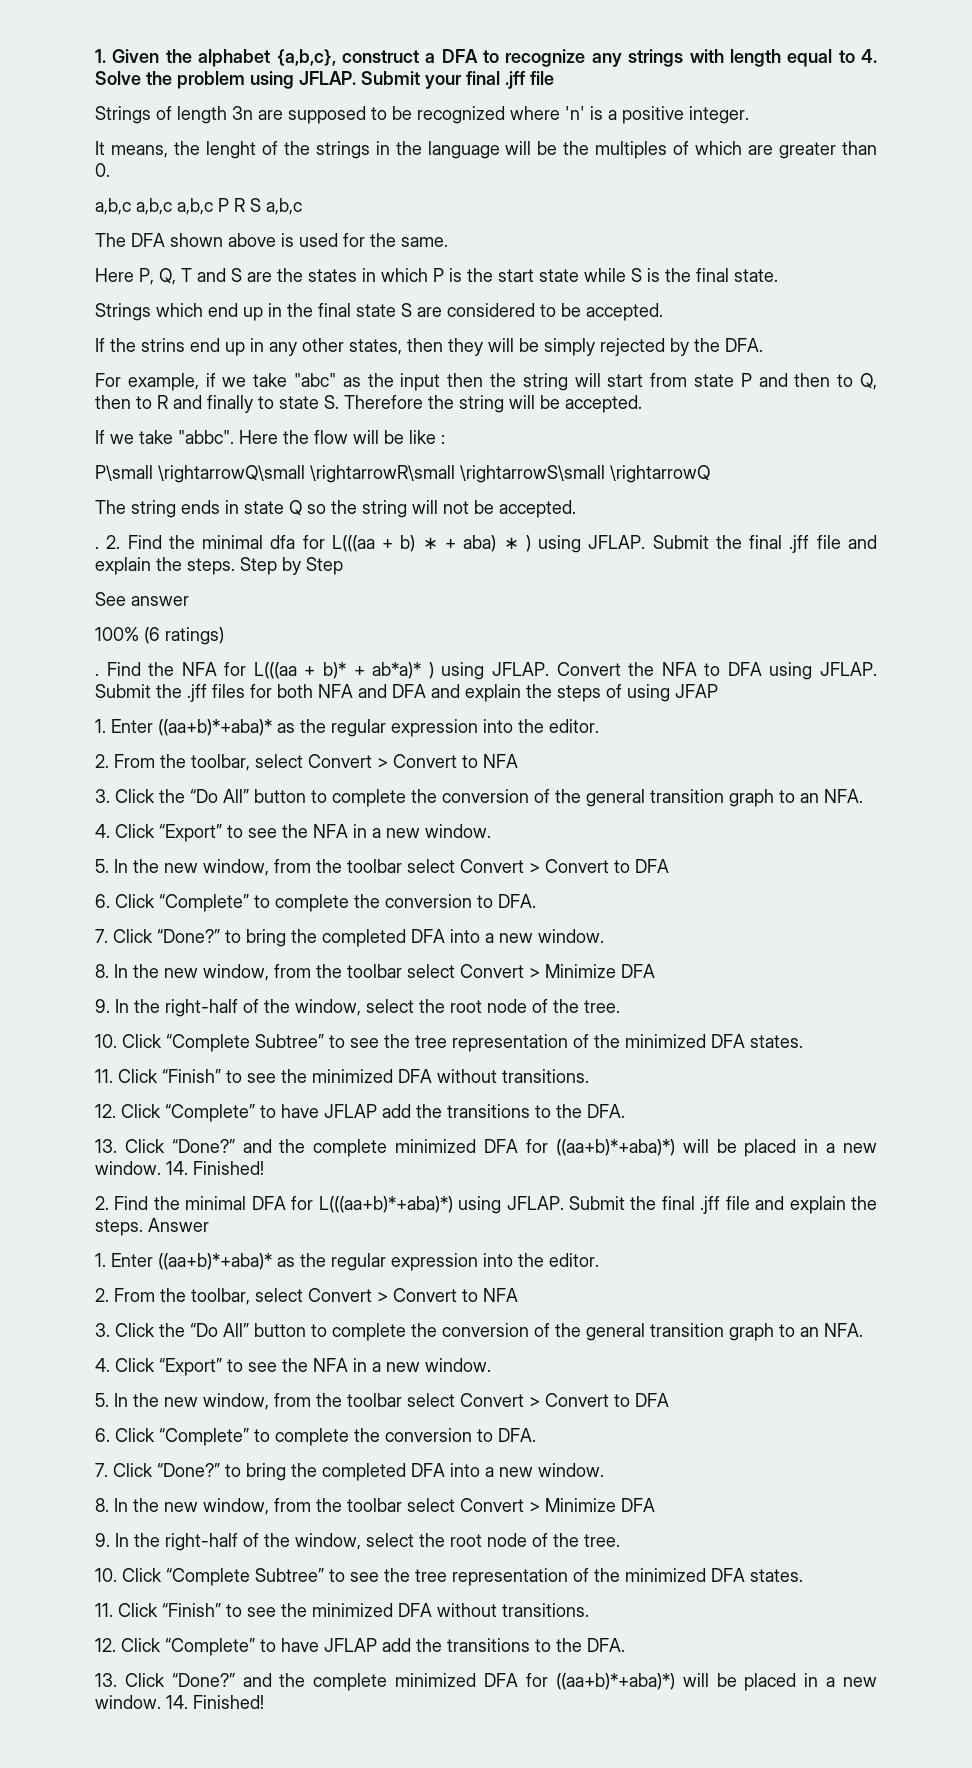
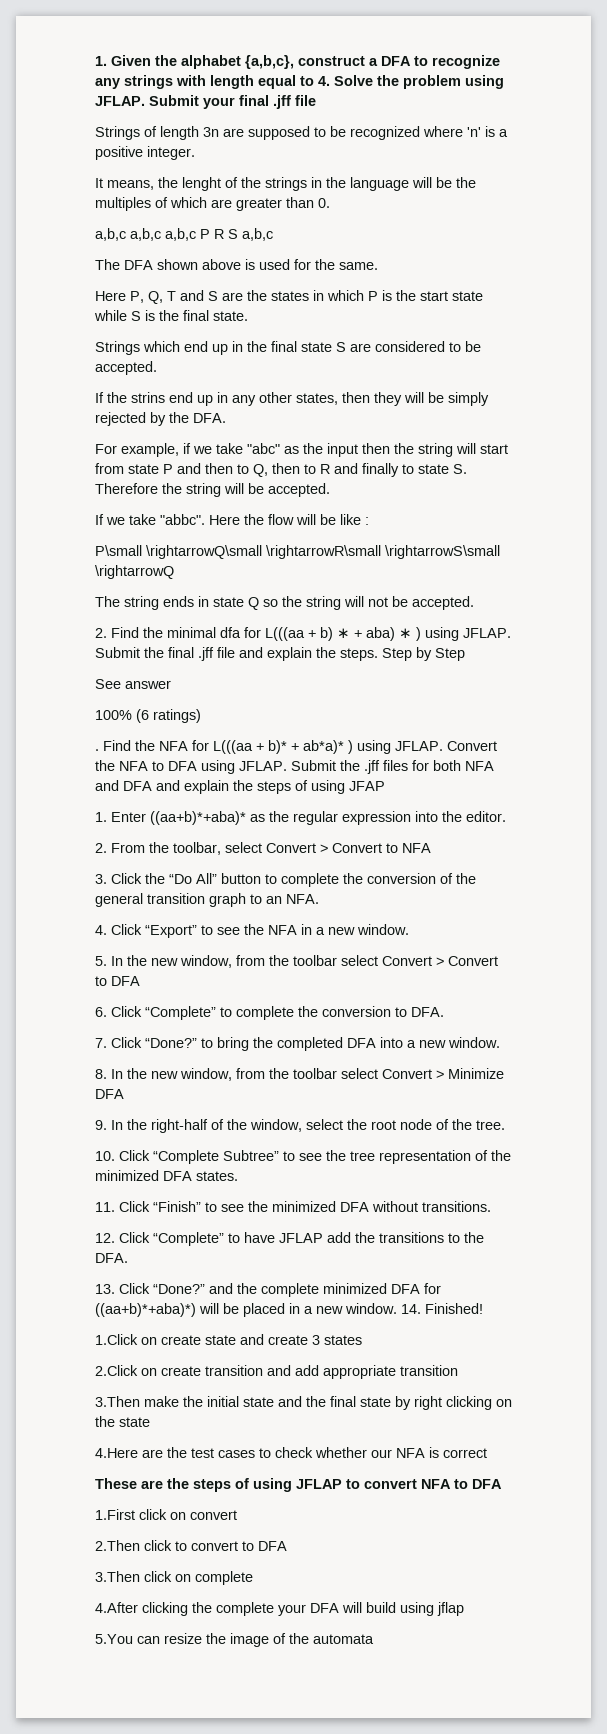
  The string ends in state Q so the string will not be accepted.
- . 2. Find the minimal dfa for L(((aa + b) ∗ + aba) ∗ ) using JFLAP.
+ 2. Find the minimal dfa for L(((aa + b) ∗ + aba) ∗ ) using JFLAP.
- 2. Find the minimal DFA for L(((aa+b)*+aba)*) using JFLAP. Submit the final .jff file and explain the steps. Answer
- 1. Enter ((aa+b)*+aba)* as the regular expression into the editor.
- 2. From the toolbar, select Convert > Convert to NFA
- 3. Click the “Do All” button to complete the conversion of the general transition graph to an NFA.
- 4. Click “Export” to see the NFA in a new window.
- 5. In the new window, from the toolbar select Convert > Convert to DFA
- 6. Click “Complete” to complete the conversion to DFA.
- 7. Click “Done?” to bring the completed DFA into a new window.
- 8. In the new window, from the toolbar select Convert > Minimize DFA
- 9. In the right-half of the window, select the root node of the tree.
- 10. Click “Complete Subtree” to see the tree representation of the minimized DFA states.
- 11. Click “Finish” to see the minimized DFA without transitions.
- 12. Click “Complete” to have JFLAP add the transitions to the DFA.
- 13. Click “Done?” and the complete minimized DFA for ((aa+b)*+aba)*) will be placed in a new window. 14. Finished!
+ 1.Click on create state and create 3 states
+ 2.Click on create transition and add appropriate transition
+ 3.Then make the initial state and the final state by right clicking on the state
+ 4.Here are the test cases to check whether our NFA is correct
+ These are the steps of using JFLAP to convert NFA to DFA
+ 1.First click on convert
+ 2.Then click to convert to DFA
+ 3.Then click on complete
+ 4.After clicking the complete your DFA will build using jflap
+ 5.You can resize the image of the automata

